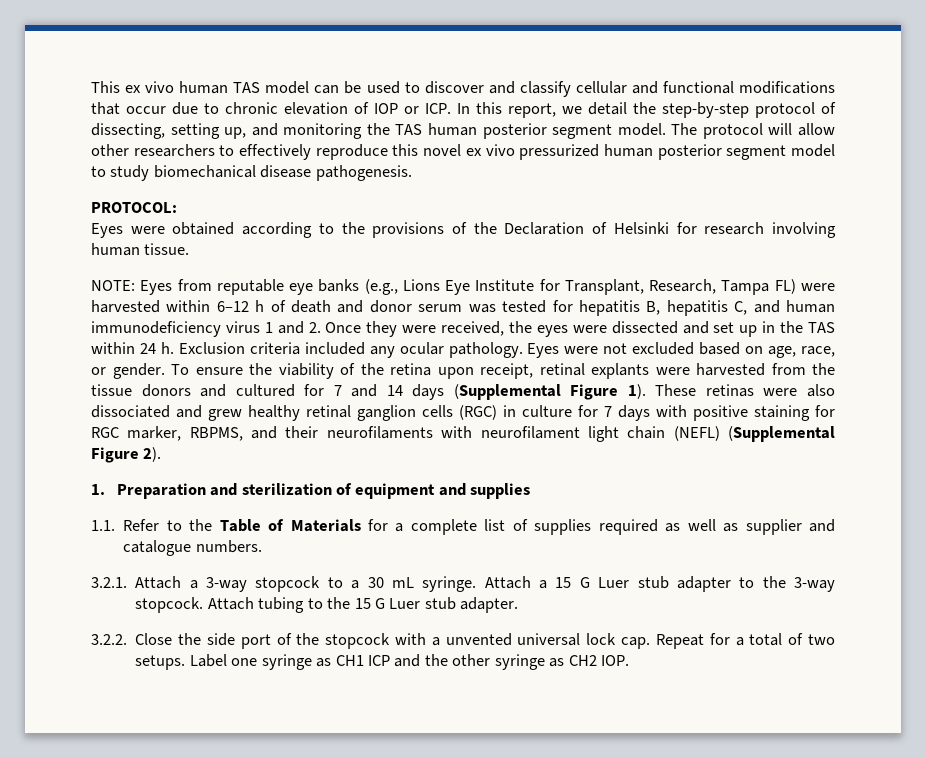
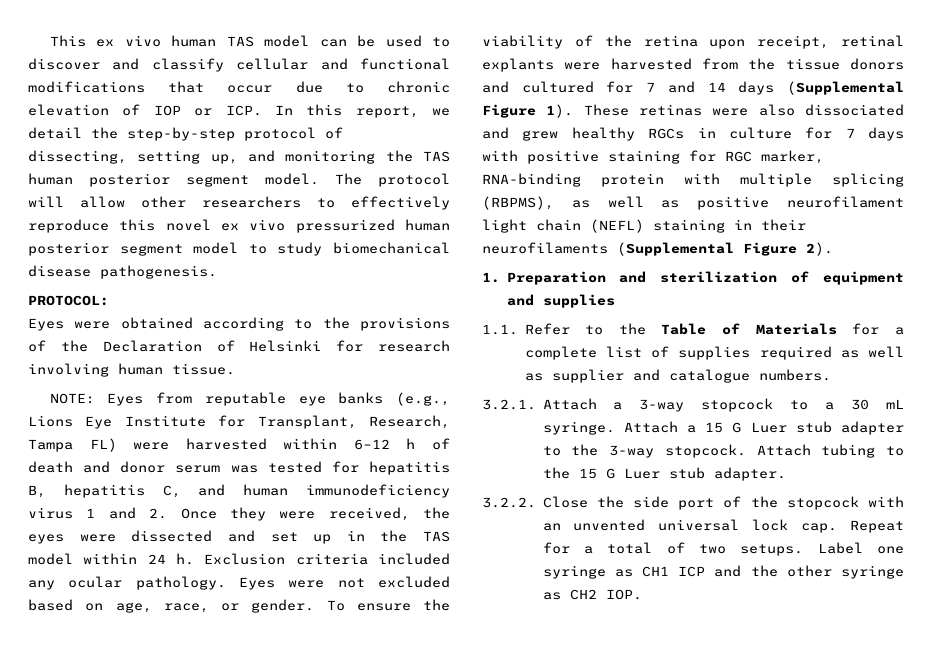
- NOTE: Eyes from reputable eye banks (e.g., Lions Eye Institute for Transplant, Research, Tampa FL) were harvested within 6–12 h of death and donor serum was tested for hepatitis B, hepatitis C, and human immunodeficiency virus 1 and 2. Once they were received, the eyes were dissected and set up in the TAS within 24 h.
+ NOTE: Eyes from reputable eye banks (e.g., Lions Eye Institute for Transplant, Research, Tampa FL) were harvested within 6–12 h of death and donor serum was tested for hepatitis B, hepatitis C, and human immunodeficiency virus 1 and 2. Once they were received, the eyes were dissected and set up in the TAS model within 24 h.
- These retinas were also dissociated and grew healthy retinal ganglion cells (RGC) in culture for 7 days with positive staining for RGC marker, RBPMS, and their neurofilaments with neurofilament light chain (NEFL) (Supplemental Figure 2).
+ These retinas were also dissociated and grew healthy RGCs in culture for 7 days with positive staining for RGC marker, RNA-binding protein with multiple splicing (RBPMS), as well as positive neurofilament light chain (NEFL) staining in their neurofilaments (Supplemental Figure 2).
- 3.2.2. Close the side port of the stopcock with a unvented universal lock cap.
+ 3.2.2. Close the side port of the stopcock with an unvented universal lock cap.

